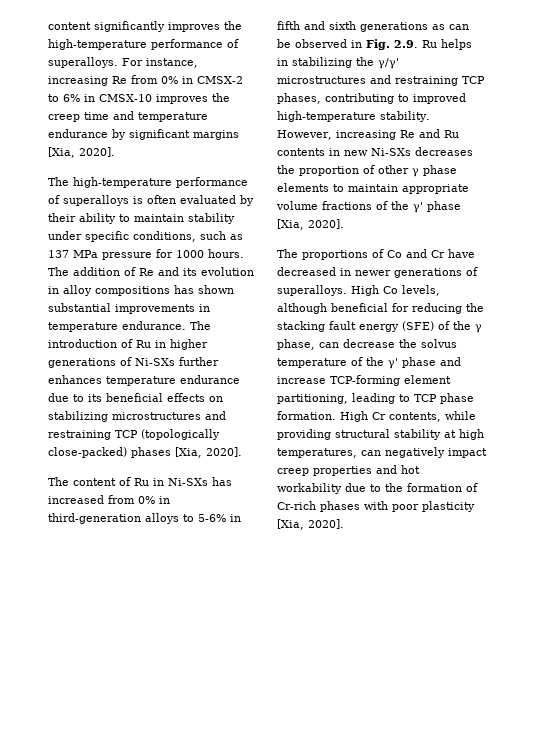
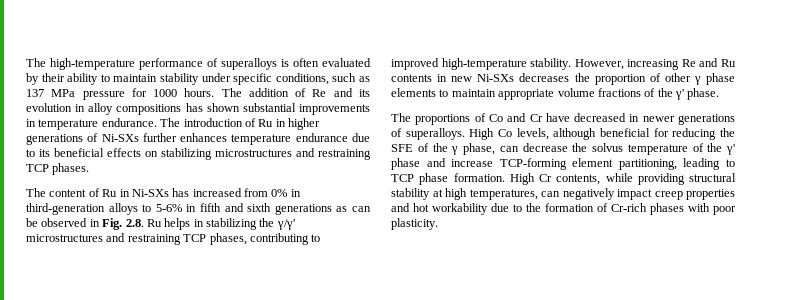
- content significantly improves the high-temperature performance of superalloys. For instance, increasing Re from 0% in CMSX-2 to 6% in CMSX-10 improves the creep time and temperature endurance by significant margins [Xia, 2020].
- The introduction of Ru in higher generations of Ni-SXs further enhances temperature endurance due to its beneficial effects on stabilizing microstructures and restraining TCP (topologically close-packed) phases [Xia, 2020].
+ The introduction of Ru in higher generations of Ni-SXs further enhances temperature endurance due to its beneficial effects on stabilizing microstructures and restraining TCP phases.
- The content of Ru in Ni-SXs has increased from 0% in third-generation alloys to 5-6% in fifth and sixth generations as can be observed in Fig. 2.9. Ru helps in stabilizing the γ/γ' microstructures and restraining TCP phases, contributing to improved high-temperature stability.
+ The content of Ru in Ni-SXs has increased from 0% in third-generation alloys to 5-6% in fifth and sixth generations as can be observed in Fig. 2.8. Ru helps in stabilizing the γ/γ' microstructures and restraining TCP phases, contributing to improved high-temperature stability.
- However, increasing Re and Ru contents in new Ni-SXs decreases the proportion of other γ phase elements to maintain appropriate volume fractions of the γ' phase [Xia, 2020].
+ However, increasing Re and Ru contents in new Ni-SXs decreases the proportion of other γ phase elements to maintain appropriate volume fractions of the γ' phase.
- High Co levels, although beneficial for reducing the stacking fault energy (SFE) of the γ phase, can decrease the solvus temperature of the γ' phase and increase TCP-forming element partitioning, leading to TCP phase formation.
+ High Co levels, although beneficial for reducing the SFE of the γ phase, can decrease the solvus temperature of the γ' phase and increase TCP-forming element partitioning, leading to TCP phase formation.
- High Cr contents, while providing structural stability at high temperatures, can negatively impact creep properties and hot workability due to the formation of Cr-rich phases with poor plasticity [Xia, 2020].
+ High Cr contents, while providing structural stability at high temperatures, can negatively impact creep properties and hot workability due to the formation of Cr-rich phases with poor plasticity.

